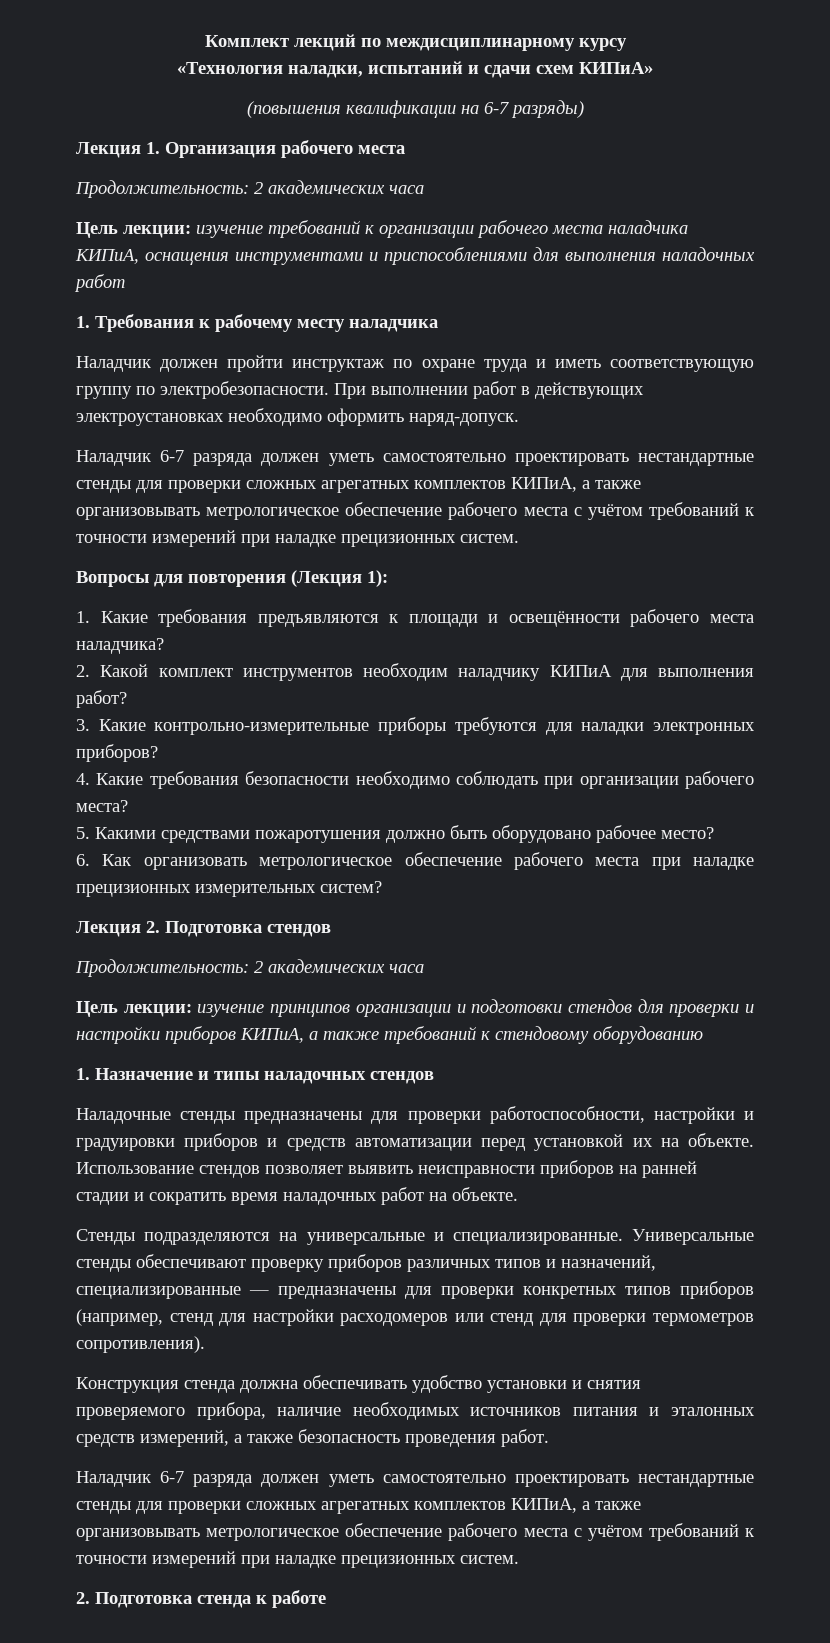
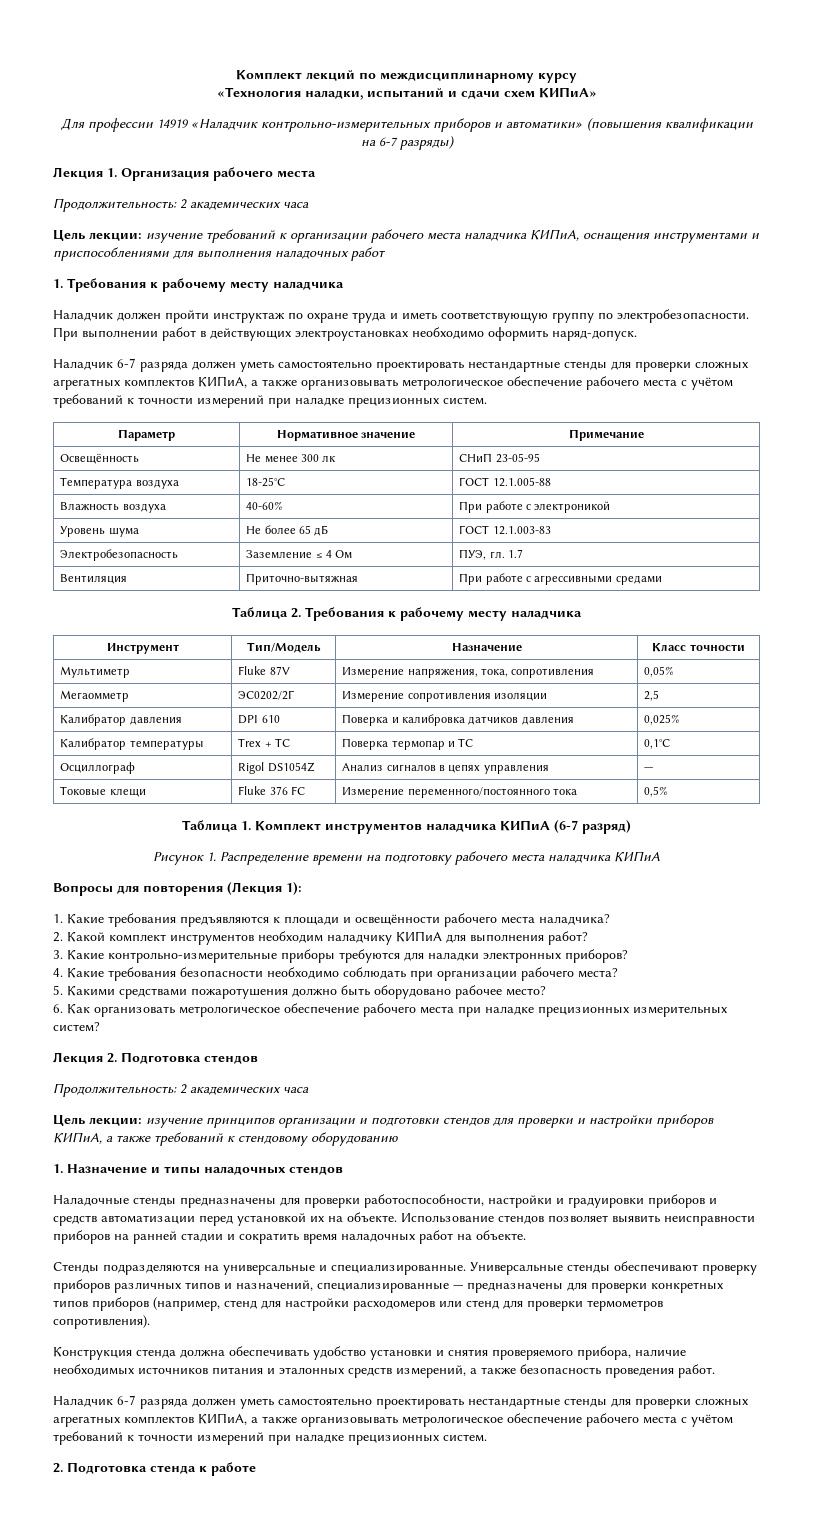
- (повышения квалификации на 6-7 разряды)
+ Для профессии 14919 «Наладчик контрольно-измерительных приборов и автоматики» (повышения квалификации на 6-7 разряды)
+ Параметр | Нормативное значение | Примечание
+ Освещённость | Не менее 300 лк | СНиП 23-05-95
+ Температура воздуха | 18-25°C | ГОСТ 12.1.005-88
+ Влажность воздуха | 40-60% | При работе с электроникой
+ Уровень шума | Не более 65 дБ | ГОСТ 12.1.003-83
+ Электробезопасность | Заземление ≤ 4 Ом | ПУЭ, гл. 1.7
+ Вентиляция | Приточно-вытяжная | При работе с агрессивными средами
+ Таблица 2. Требования к рабочему месту наладчика
+ Инструмент | Тип/Модель | Назначение | Класс точности
+ Мультиметр | Fluke 87V | Измерение напряжения, тока, сопротивления | 0,05%
+ Мегаомметр | ЭС0202/2Г | Измерение сопротивления изоляции | 2,5
+ Калибратор давления | DPI 610 | Поверка и калибровка датчиков давления | 0,025%
+ Калибратор температуры | Trex + TC | Поверка термопар и ТС | 0,1°C
+ Осциллограф | Rigol DS1054Z | Анализ сигналов в цепях управления | —
+ Токовые клещи | Fluke 376 FC | Измерение переменного/постоянного тока | 0,5%
+ Таблица 1. Комплект инструментов наладчика КИПиА (6-7 разряд)
+ Рисунок 1. Распределение времени на подготовку рабочего места наладчика КИПиА

